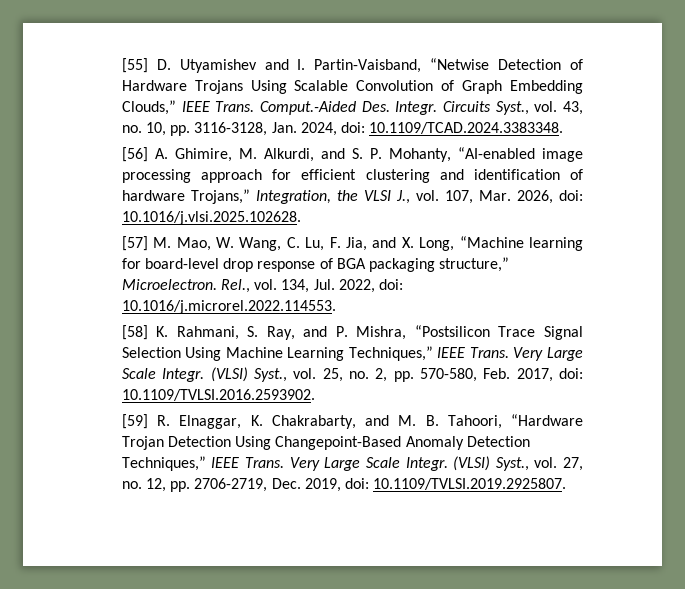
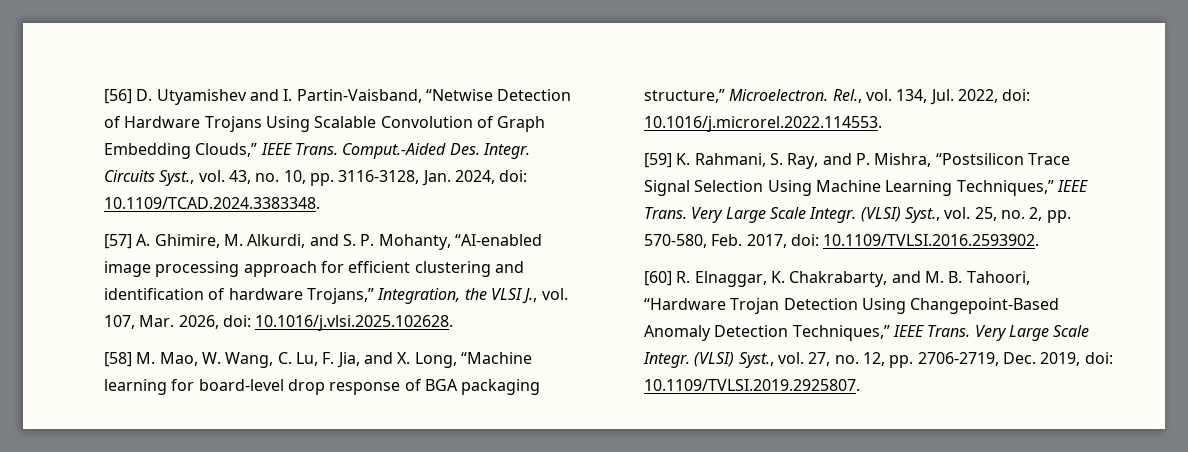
- [55] D. Utyamishev and I. Partin-Vaisband, “Netwise Detection of Hardware Trojans Using Scalable Convolution of Graph Embedding Clouds,” IEEE Trans.
+ [56] D. Utyamishev and I. Partin-Vaisband, “Netwise Detection of Hardware Trojans Using Scalable Convolution of Graph Embedding Clouds,” IEEE Trans.
- [56] A. Ghimire, M. Alkurdi, and S. P. Mohanty, “AI-enabled image processing approach for efficient clustering and identification of hardware Trojans,” Integration, the VLSI J., vol. 107, Mar. 2026, doi: 10.1016/j.vlsi.2025.102628.
+ [57] A. Ghimire, M. Alkurdi, and S. P. Mohanty, “AI-enabled image processing approach for efficient clustering and identification of hardware Trojans,” Integration, the VLSI J., vol. 107, Mar. 2026, doi: 10.1016/j.vlsi.2025.102628.
- [57] M. Mao, W. Wang, C. Lu, F. Jia, and X. Long, “Machine learning for board-level drop response of BGA packaging structure,” Microelectron.
+ [58] M. Mao, W. Wang, C. Lu, F. Jia, and X. Long, “Machine learning for board-level drop response of BGA packaging structure,” Microelectron.
- [58] K. Rahmani, S. Ray, and P. Mishra, “Postsilicon Trace Signal Selection Using Machine Learning Techniques,” IEEE Trans.
+ [59] K. Rahmani, S. Ray, and P. Mishra, “Postsilicon Trace Signal Selection Using Machine Learning Techniques,” IEEE Trans.
- [59] R. Elnaggar, K. Chakrabarty, and M. B. Tahoori, “Hardware Trojan Detection Using Changepoint-Based Anomaly Detection Techniques,” IEEE Trans.
+ [60] R. Elnaggar, K. Chakrabarty, and M. B. Tahoori, “Hardware Trojan Detection Using Changepoint-Based Anomaly Detection Techniques,” IEEE Trans.

